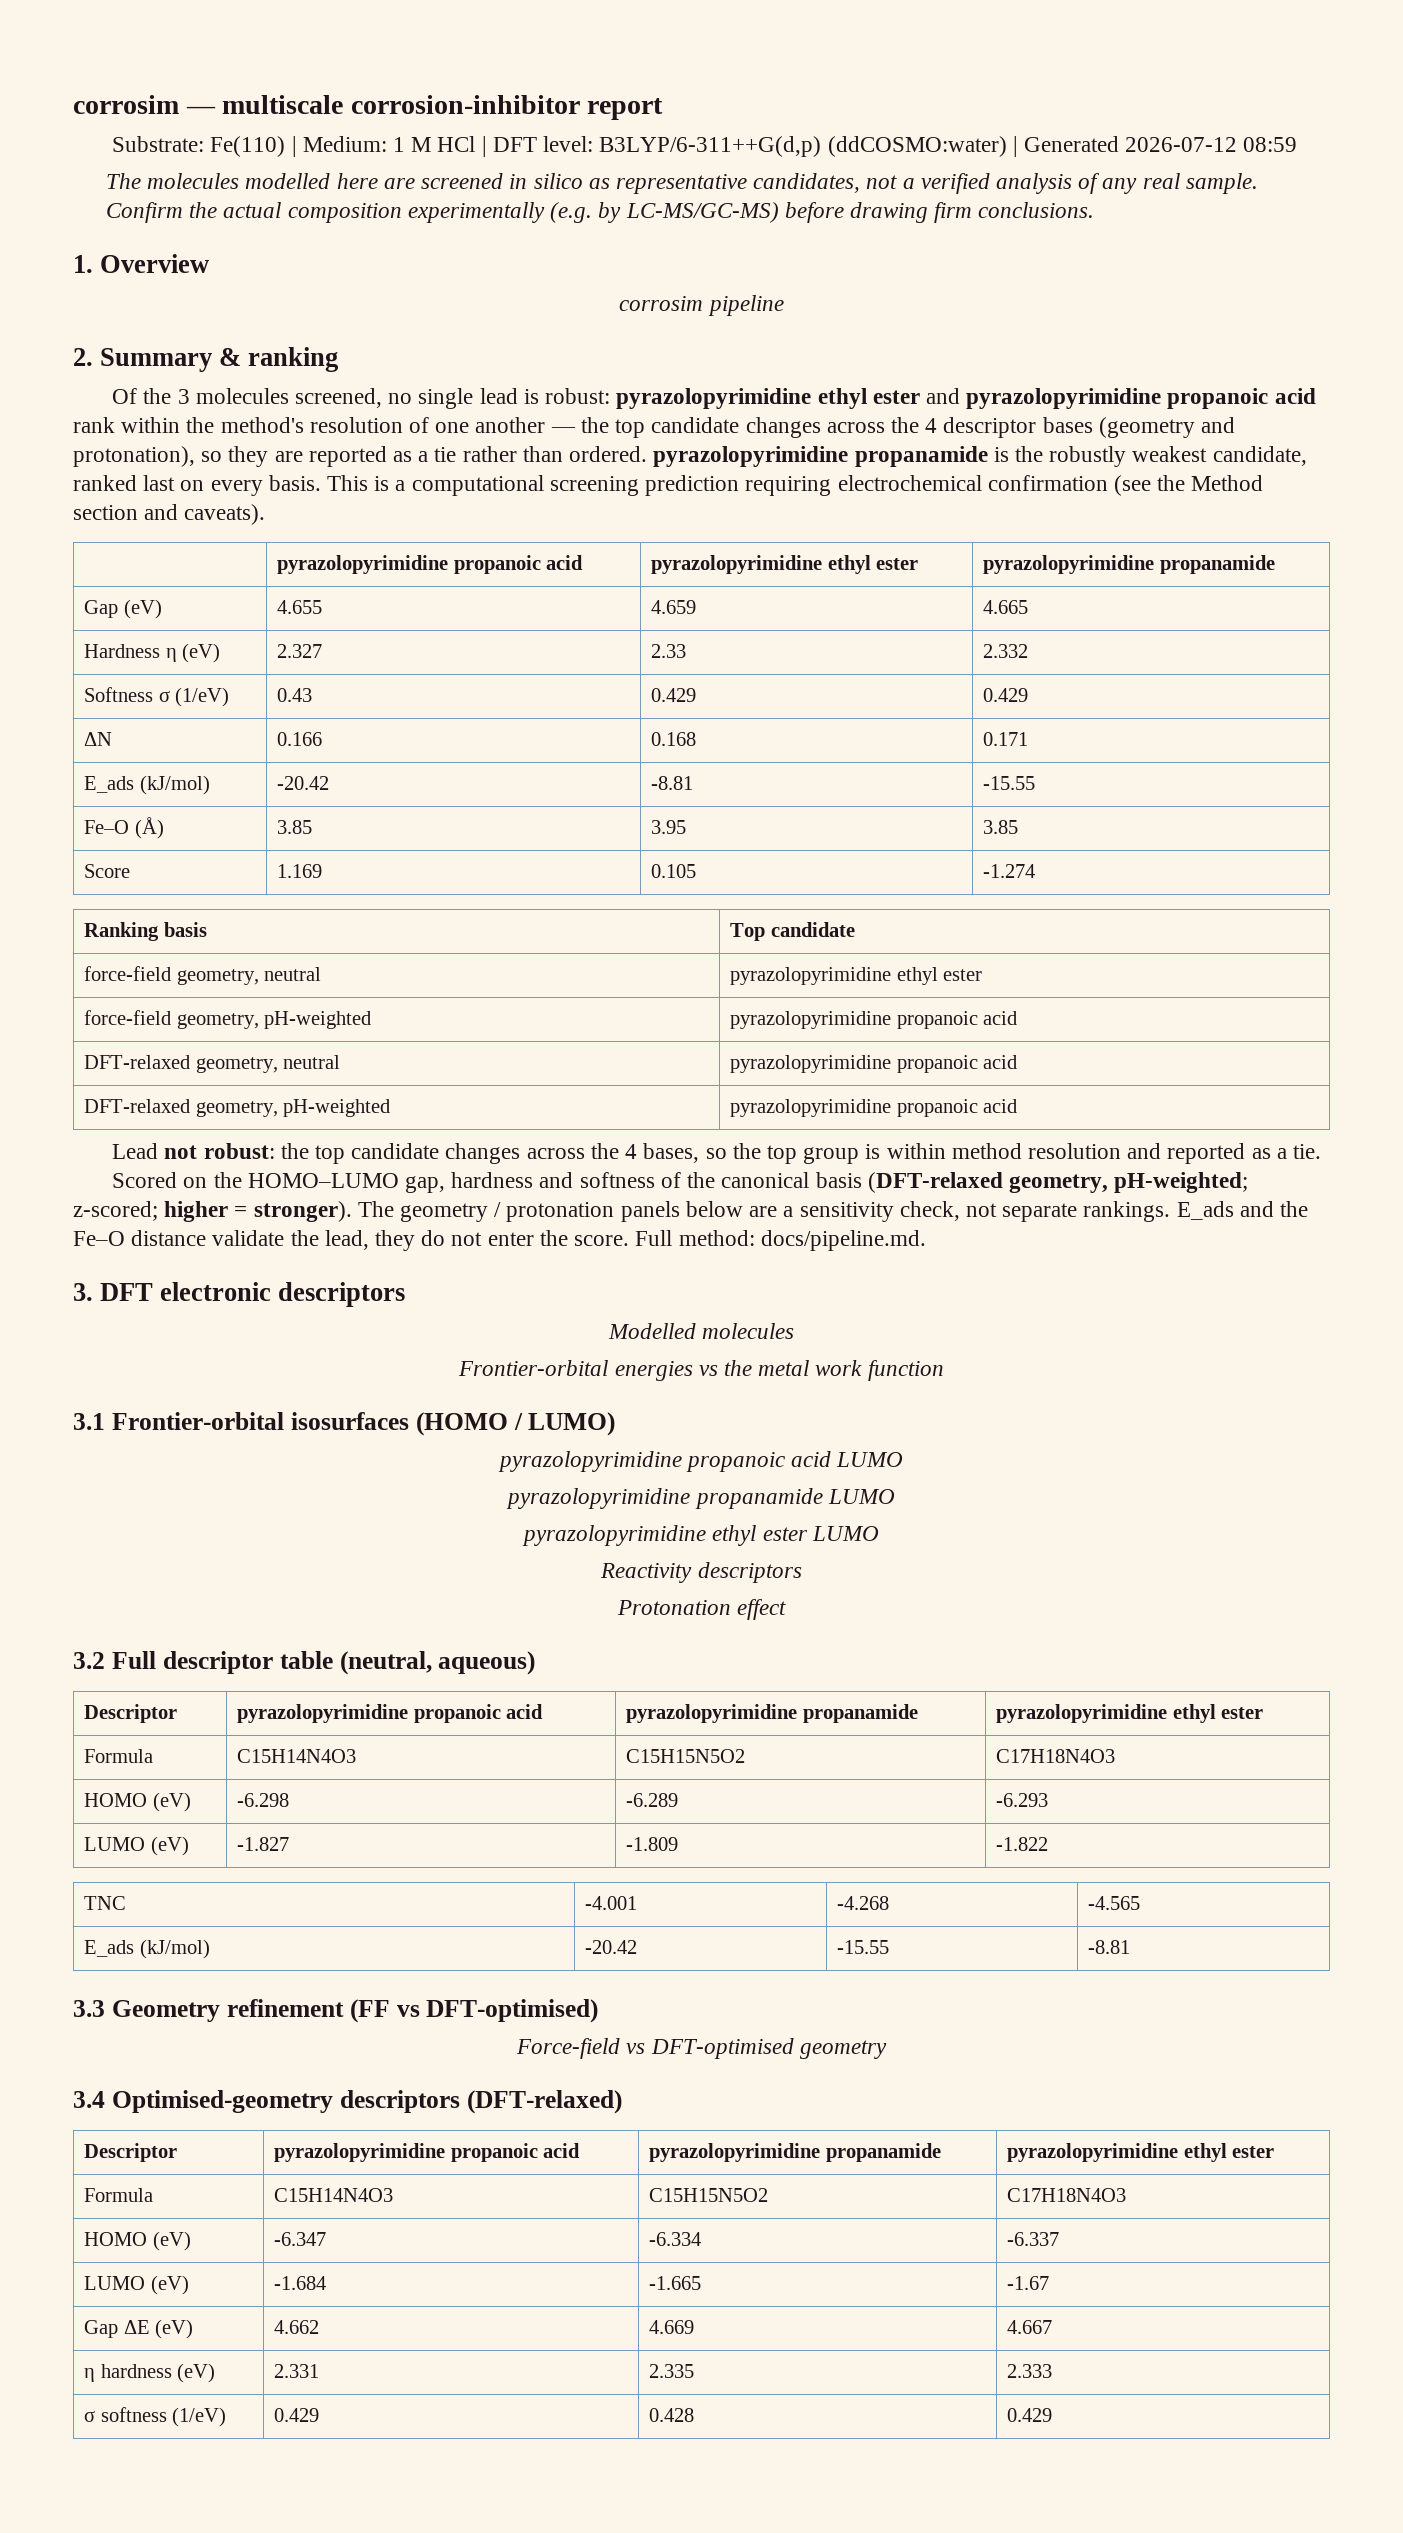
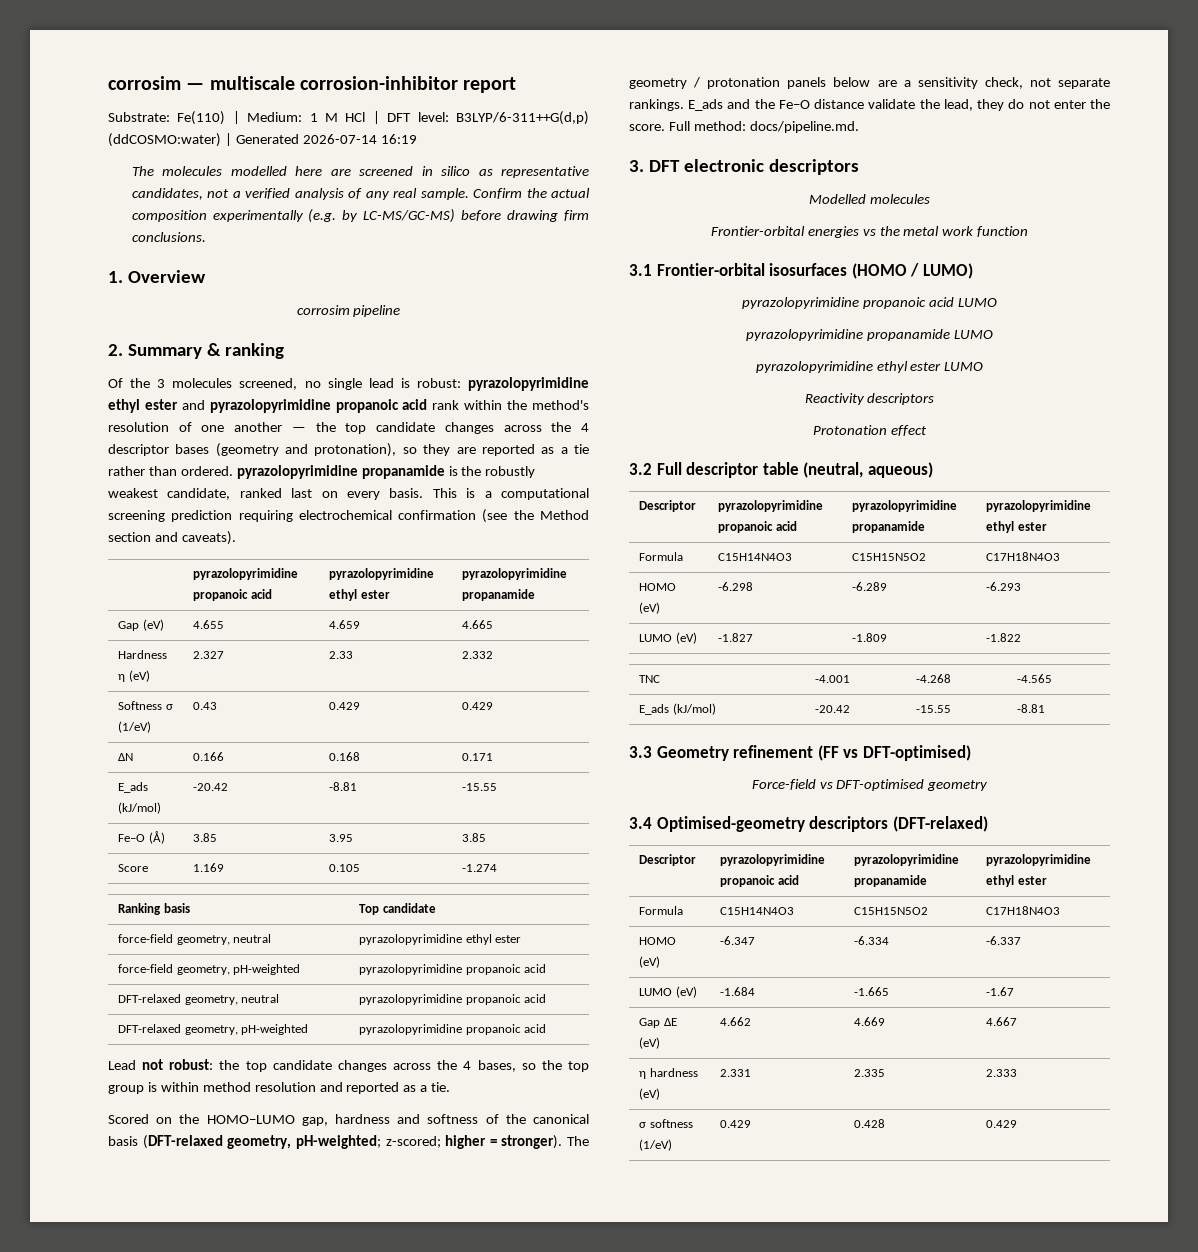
- Substrate: Fe(110) | Medium: 1 M HCl | DFT level: B3LYP/6-311++G(d,p) (ddCOSMO:water) | Generated 2026-07-12 08:59
+ Substrate: Fe(110) | Medium: 1 M HCl | DFT level: B3LYP/6-311++G(d,p) (ddCOSMO:water) | Generated 2026-07-14 16:19

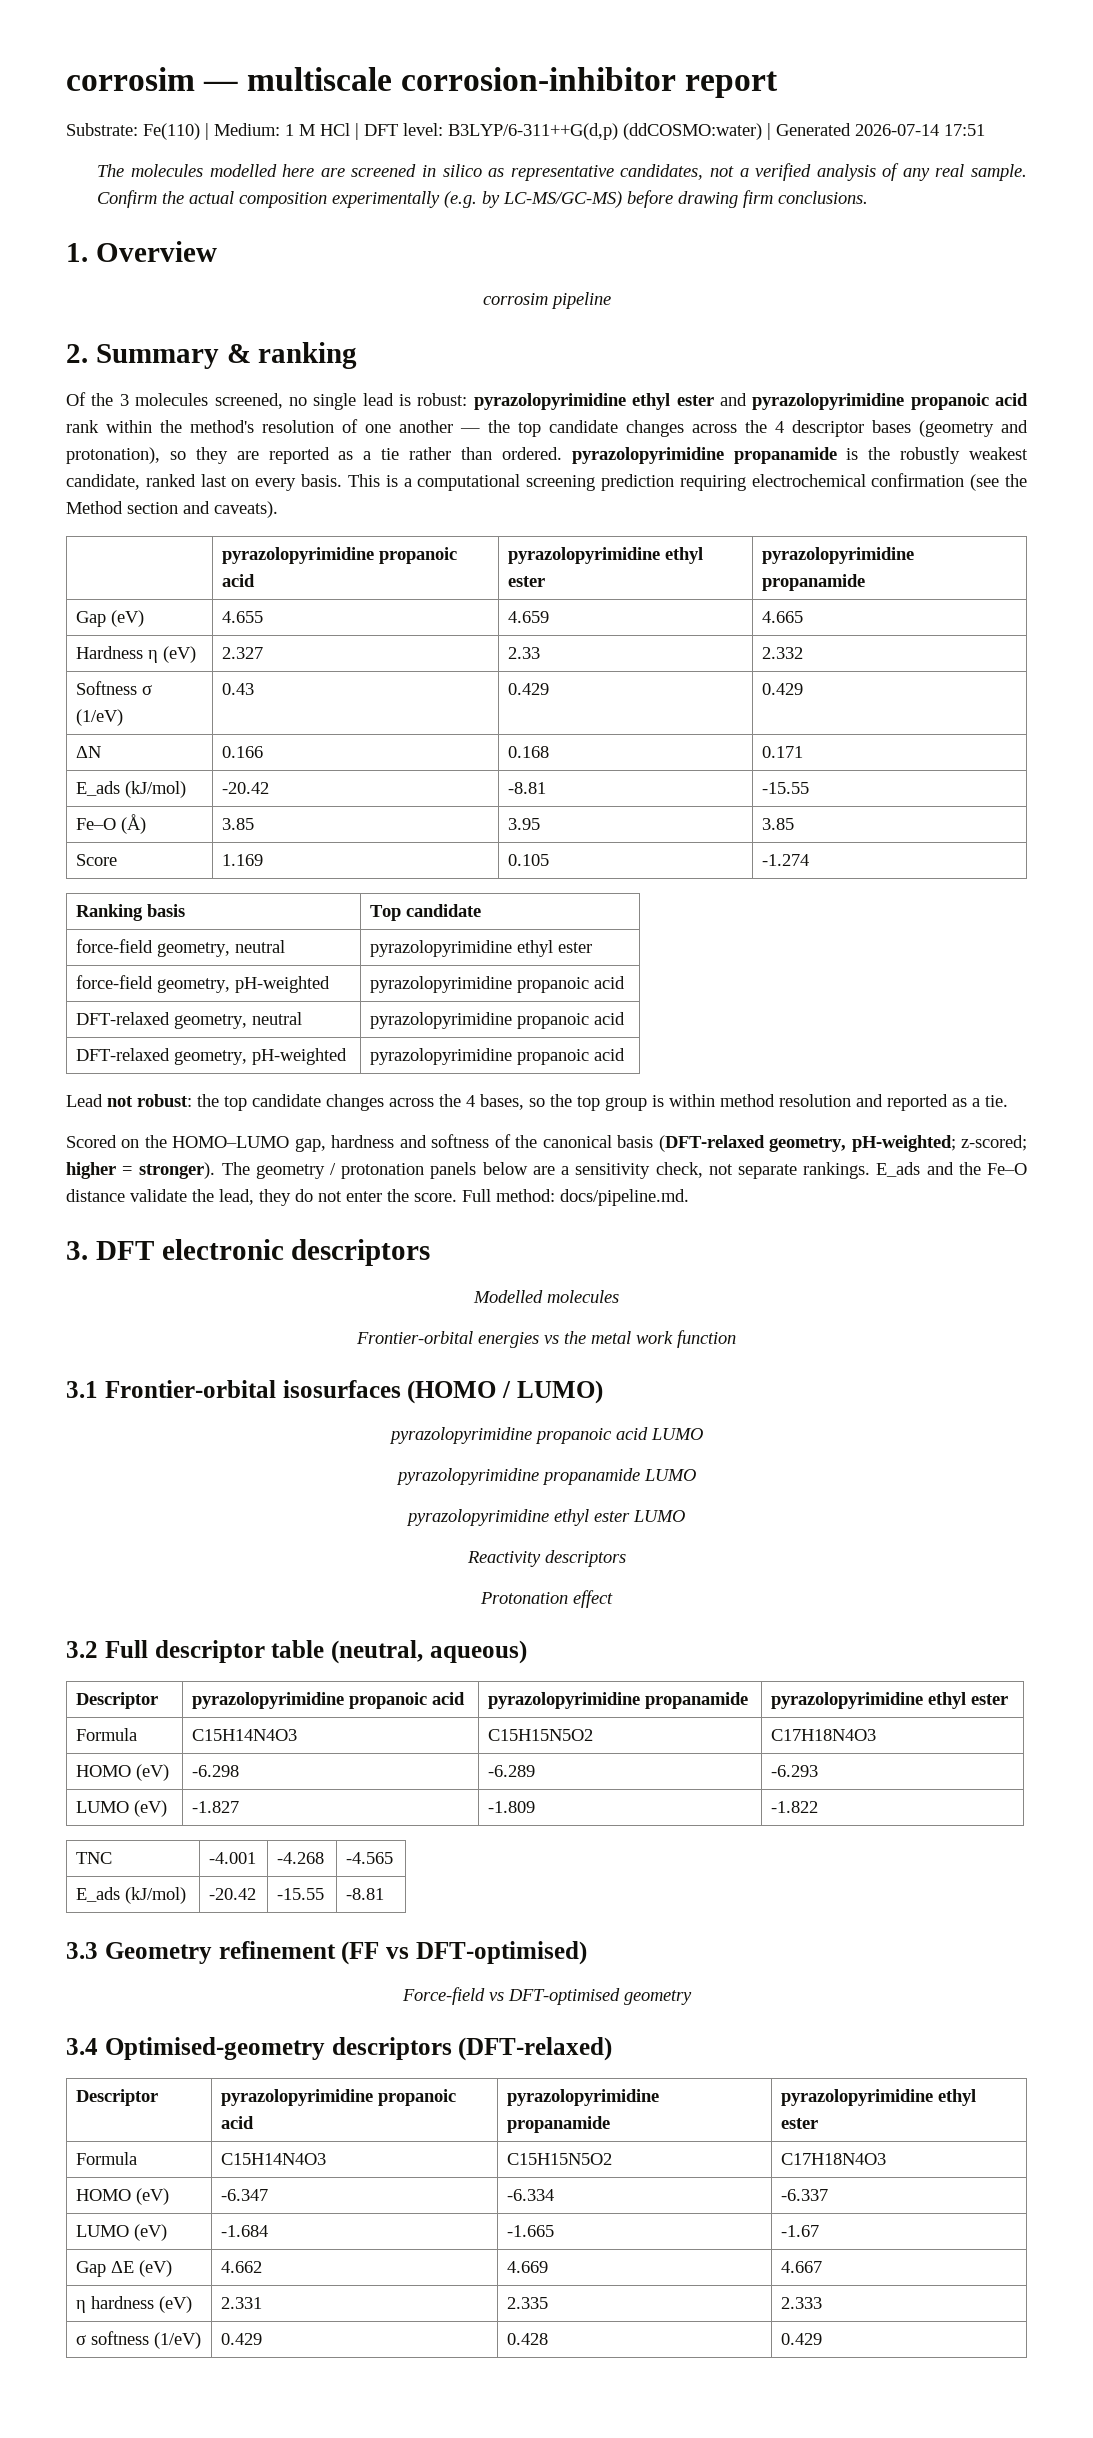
- Substrate: Fe(110) | Medium: 1 M HCl | DFT level: B3LYP/6-311++G(d,p) (ddCOSMO:water) | Generated 2026-07-14 16:19
+ Substrate: Fe(110) | Medium: 1 M HCl | DFT level: B3LYP/6-311++G(d,p) (ddCOSMO:water) | Generated 2026-07-14 17:51

